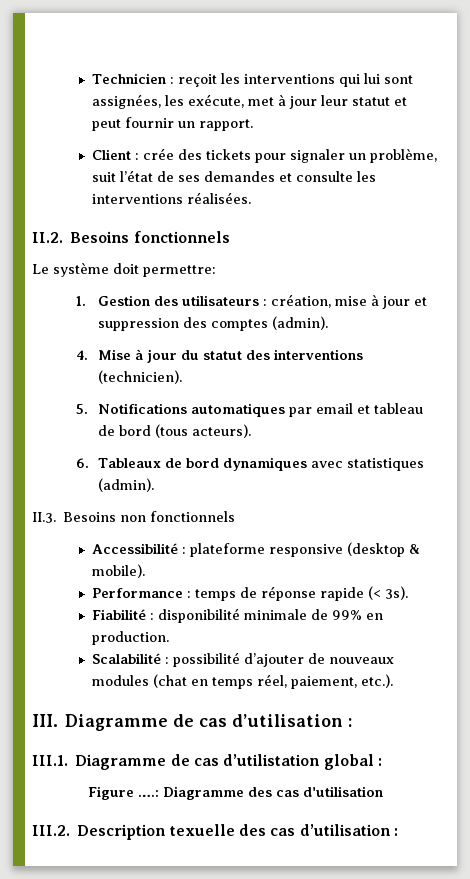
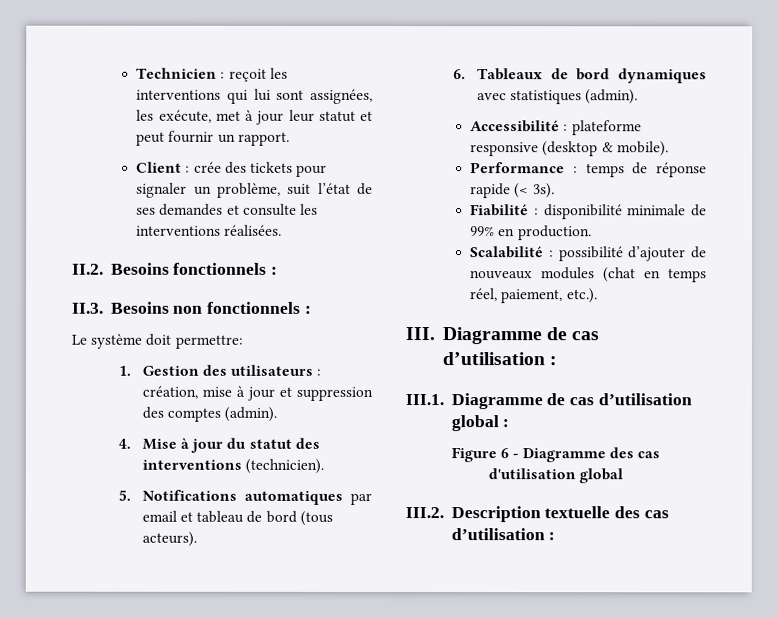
- II.2. Besoins fonctionnels
+ II.2. Besoins fonctionnels :
+ II.3. Besoins non fonctionnels :
- II.3. Besoins non fonctionnels
- III.1. Diagramme de cas d’utilistation global :
+ III.1. Diagramme de cas d’utilisation global :
- Figure ….: Diagramme des cas d'utilisation
+ Figure 6 - Diagramme des cas d'utilisation global
- III.2. Description texuelle des cas d’utilisation :
+ III.2. Description textuelle des cas d’utilisation :

